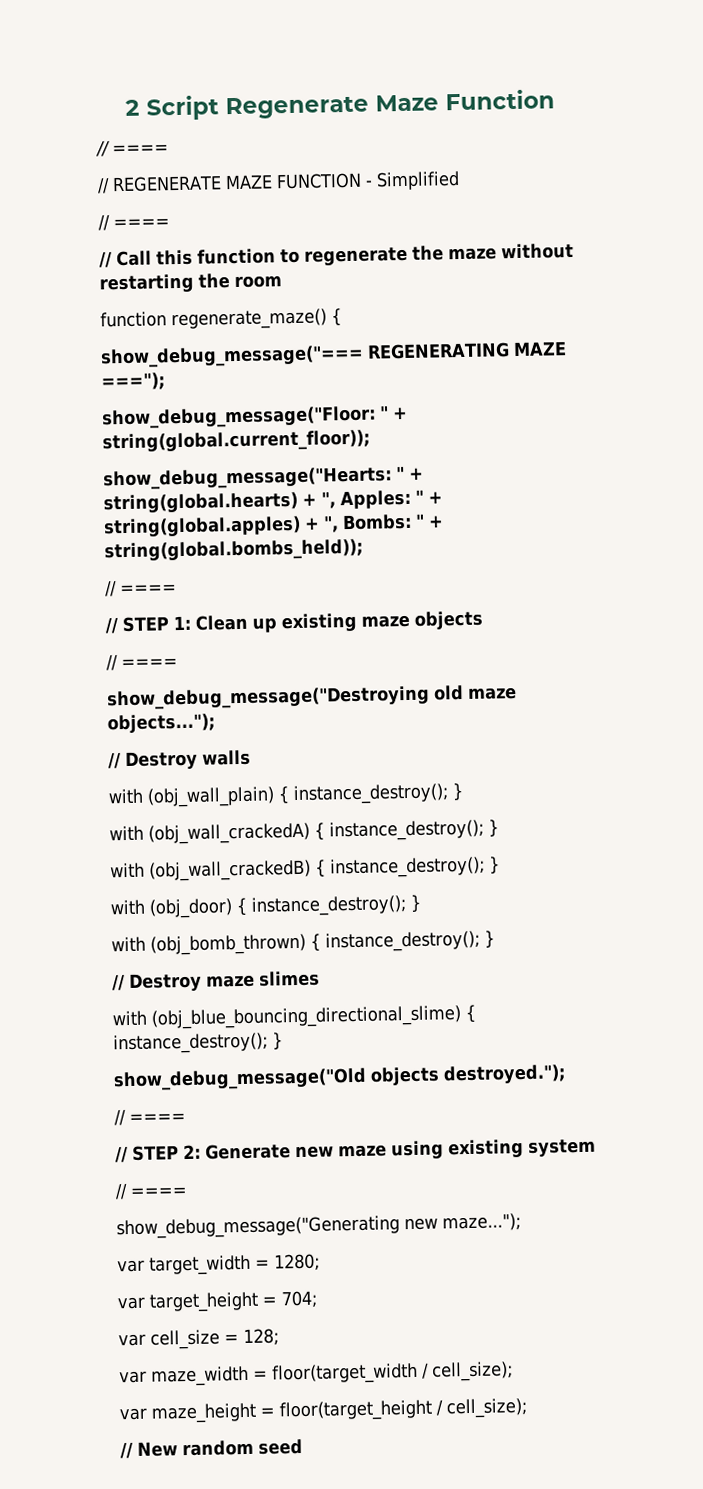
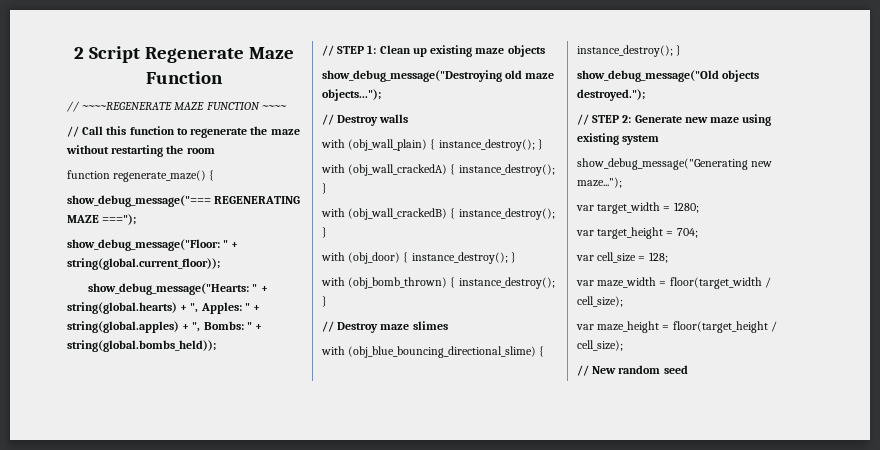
  2 Script Regenerate Maze Function
- // ====
- // REGENERATE MAZE FUNCTION - Simplified
- // ====
+ // ~~~~REGENERATE MAZE FUNCTION ~~~~
  show_debug_message("Hearts: " + string(global.hearts) + ", Apples: " + string(global.apples) + ", Bombs: " + string(global.bombs_held));
- // ====
  // STEP 1: Clean up existing maze objects
- // ====
  show_debug_message("Old objects destroyed.");
- // ====
  // STEP 2: Generate new maze using existing system
- // ====

